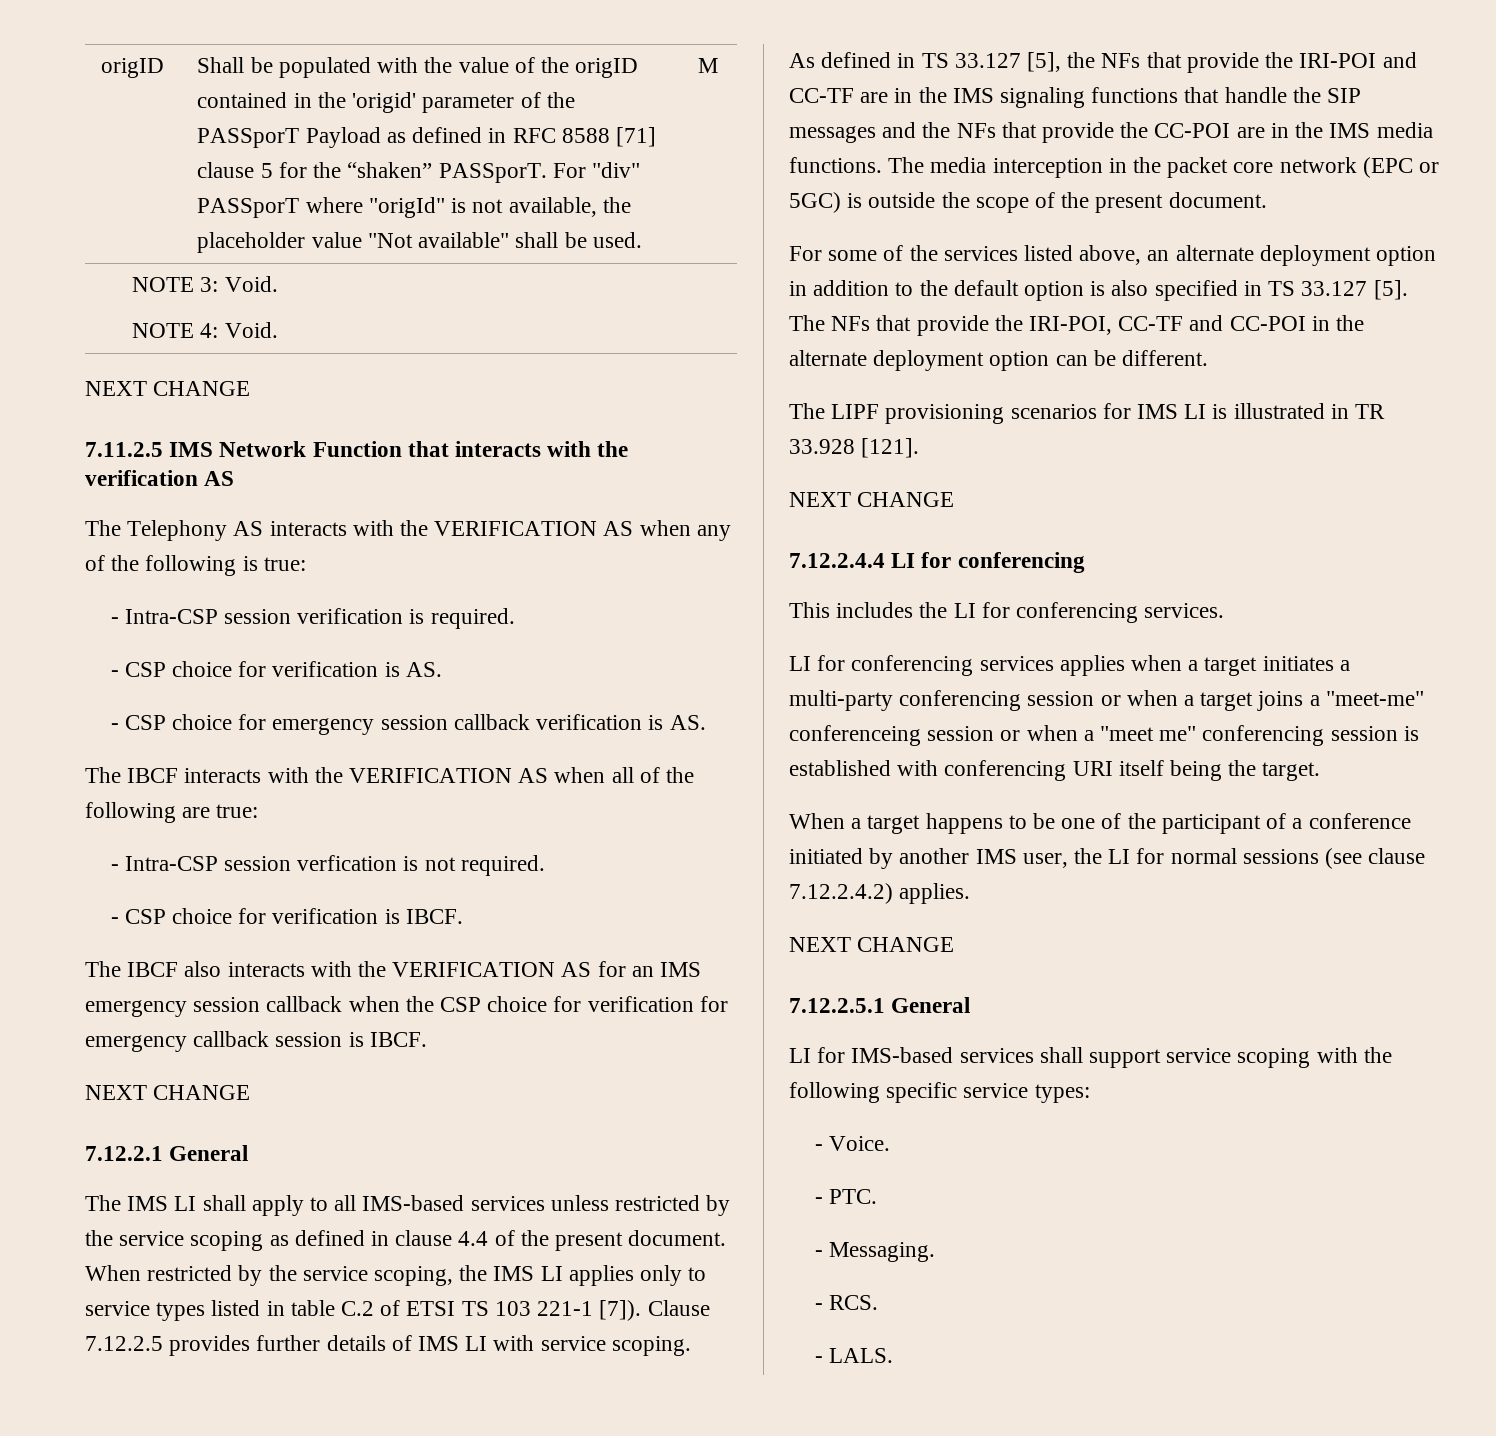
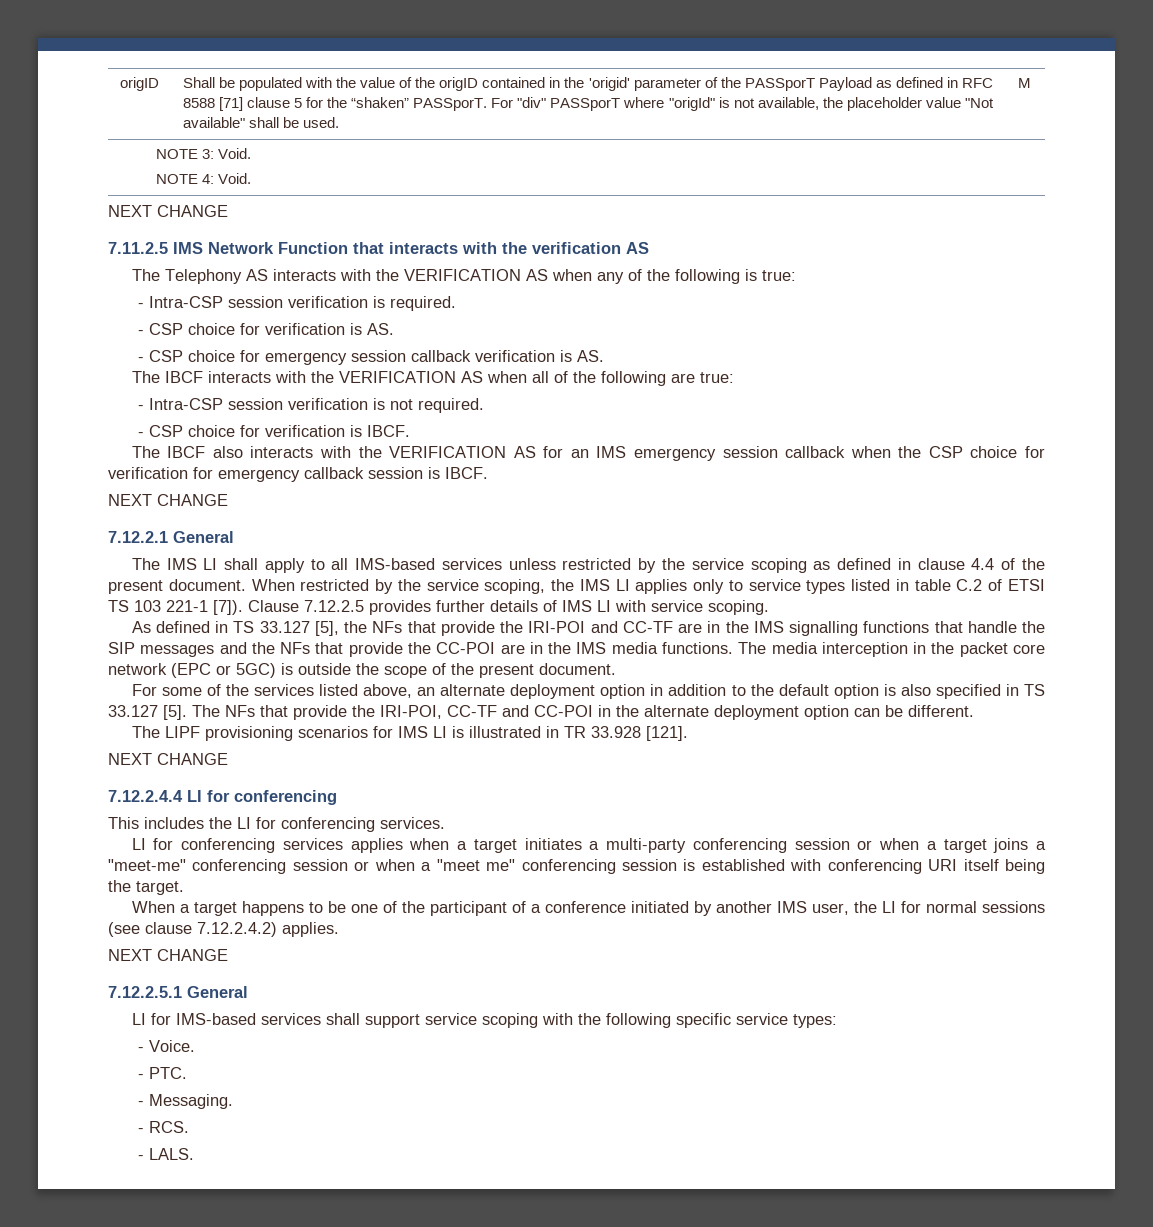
- - Intra-CSP session verfication is not required.
+ - Intra-CSP session verification is not required.
- As defined in TS 33.127 [5], the NFs that provide the IRI-POI and CC-TF are in the IMS signaling functions that handle the SIP messages and the NFs that provide the CC-POI are in the IMS media functions.
+ As defined in TS 33.127 [5], the NFs that provide the IRI-POI and CC-TF are in the IMS signalling functions that handle the SIP messages and the NFs that provide the CC-POI are in the IMS media functions.
- LI for conferencing services applies when a target initiates a multi-party conferencing session or when a target joins a "meet-me" conferenceing session or when a "meet me" conferencing session is established with conferencing URI itself being the target.
+ LI for conferencing services applies when a target initiates a multi-party conferencing session or when a target joins a "meet-me" conferencing session or when a "meet me" conferencing session is established with conferencing URI itself being the target.

